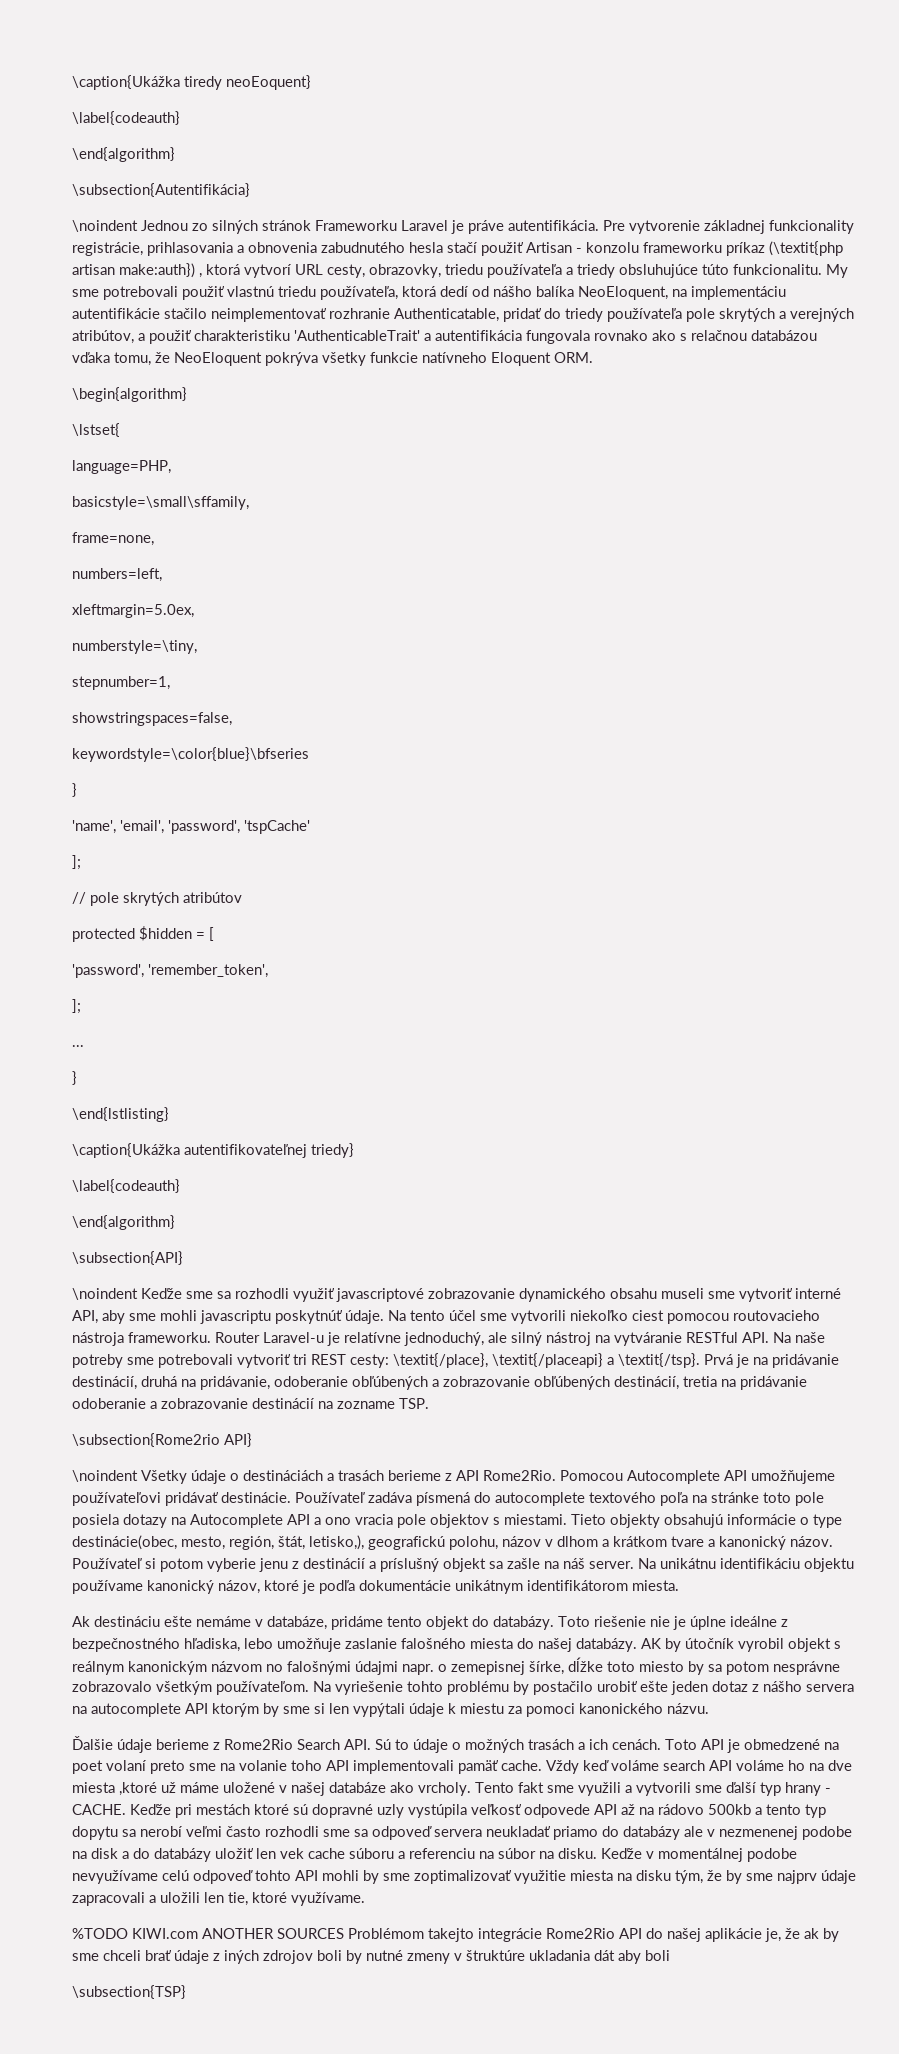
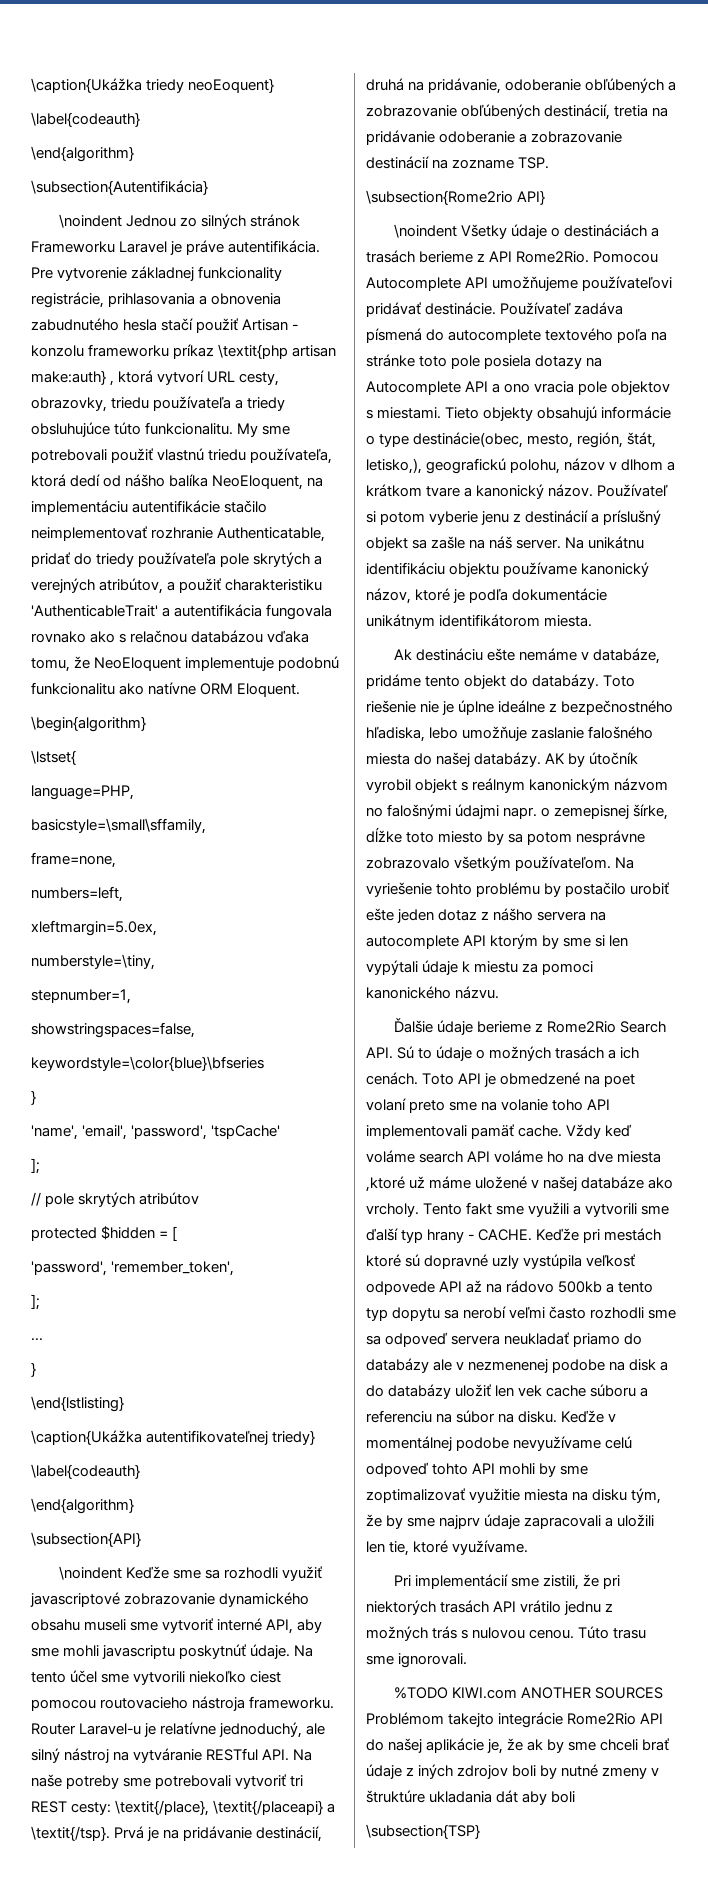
- \caption{Ukážka tiredy neoEoquent}
+ \caption{Ukážka triedy neoEoquent}
- Pre vytvorenie základnej funkcionality registrácie, prihlasovania a obnovenia zabudnutého hesla stačí použiť Artisan - konzolu frameworku príkaz (\textit{php artisan make:auth}) , ktorá vytvorí URL cesty, obrazovky, triedu používateľa a triedy obsluhujúce túto funkcionalitu.
+ Pre vytvorenie základnej funkcionality registrácie, prihlasovania a obnovenia zabudnutého hesla stačí použiť Artisan - konzolu frameworku príkaz \textit{php artisan make:auth} , ktorá vytvorí URL cesty, obrazovky, triedu používateľa a triedy obsluhujúce túto funkcionalitu.
- My sme potrebovali použiť vlastnú triedu používateľa, ktorá dedí od nášho balíka NeoEloquent, na implementáciu autentifikácie stačilo neimplementovať rozhranie Authenticatable, pridať do triedy používateľa pole skrytých a verejných atribútov, a použiť charakteristiku 'AuthenticableTrait' a autentifikácia fungovala rovnako ako s relačnou databázou vďaka tomu, že NeoEloquent pokrýva všetky funkcie natívneho Eloquent ORM.
+ My sme potrebovali použiť vlastnú triedu používateľa, ktorá dedí od nášho balíka NeoEloquent, na implementáciu autentifikácie stačilo neimplementovať rozhranie Authenticatable, pridať do triedy používateľa pole skrytých a verejných atribútov, a použiť charakteristiku 'AuthenticableTrait' a autentifikácia fungovala rovnako ako s relačnou databázou vďaka tomu, že NeoEloquent implementuje podobnú funkcionalitu ako natívne ORM Eloquent.
+ Pri implementácií sme zistili, že pri niektorých trasách API vrátilo jednu z možných trás s nulovou cenou. Túto trasu sme ignorovali.

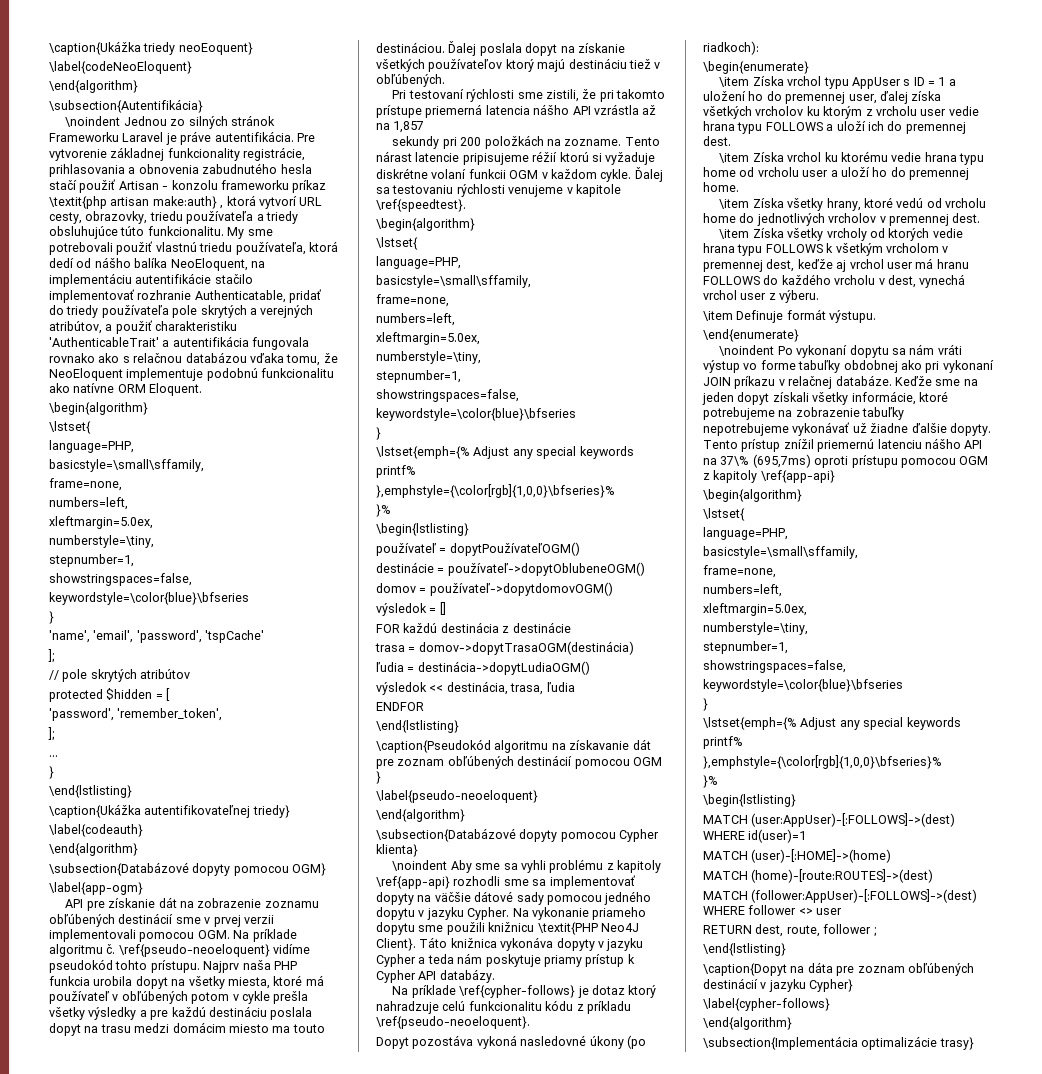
  \caption{Ukážka triedy neoEoquent}
- \label{codeauth}
+ \label{codeNeoEloquent}
- My sme potrebovali použiť vlastnú triedu používateľa, ktorá dedí od nášho balíka NeoEloquent, na implementáciu autentifikácie stačilo neimplementovať rozhranie Authenticatable, pridať do triedy používateľa pole skrytých a verejných atribútov, a použiť charakteristiku 'AuthenticableTrait' a autentifikácia fungovala rovnako ako s relačnou databázou vďaka tomu, že NeoEloquent implementuje podobnú funkcionalitu ako natívne ORM Eloquent.
+ My sme potrebovali použiť vlastnú triedu používateľa, ktorá dedí od nášho balíka NeoEloquent, na implementáciu autentifikácie stačilo implementovať rozhranie Authenticatable, pridať do triedy používateľa pole skrytých a verejných atribútov, a použiť charakteristiku 'AuthenticableTrait' a autentifikácia fungovala rovnako ako s relačnou databázou vďaka tomu, že NeoEloquent implementuje podobnú funkcionalitu ako natívne ORM Eloquent.
- \subsection{API}
- \noindent Keďže sme sa rozhodli využiť javascriptové zobrazovanie dynamického obsahu museli sme vytvoriť interné API, aby sme mohli javascriptu poskytnúť údaje. Na tento účel sme vytvorili niekoľko ciest pomocou routovacieho nástroja frameworku. Router Laravel-u je relatívne jednoduchý, ale silný nástroj na vytváranie RESTful API. Na naše potreby sme potrebovali vytvoriť tri REST cesty: \textit{/place}, \textit{/placeapi} a \textit{/tsp}. Prvá je na pridávanie destinácií, druhá na pridávanie, odoberanie obľúbených a zobrazovanie obľúbených destinácií, tretia na pridávanie odoberanie a zobrazovanie destinácií na zozname TSP.
- \subsection{Rome2rio API}
- \noindent Všetky údaje o destináciách a trasách berieme z API Rome2Rio. Pomocou Autocomplete API umožňujeme používateľovi pridávať destinácie. Používateľ zadáva písmená do autocomplete textového poľa na stránke toto pole posiela dotazy na Autocomplete API a ono vracia pole objektov s miestami. Tieto objekty obsahujú informácie o type destinácie(obec, mesto, región, štát, letisko,), geografickú polohu, názov v dlhom a krátkom tvare a kanonický názov. Používateľ si potom vyberie jenu z destinácií a príslušný objekt sa zašle na náš server. Na unikátnu identifikáciu objektu používame kanonický názov, ktoré je podľa dokumentácie unikátnym identifikátorom miesta.
- Ak destináciu ešte nemáme v databáze, pridáme tento objekt do databázy. Toto riešenie nie je úplne ideálne z bezpečnostného hľadiska, lebo umožňuje zaslanie falošného miesta do našej databázy. AK by útočník vyrobil objekt s reálnym kanonickým názvom no falošnými údajmi napr. o zemepisnej šírke, dĺžke toto miesto by sa potom nesprávne zobrazovalo všetkým používateľom. Na vyriešenie tohto problému by postačilo urobiť ešte jeden dotaz z nášho servera na autocomplete API ktorým by sme si len vypýtali údaje k miestu za pomoci kanonického názvu.
- Ďalšie údaje berieme z Rome2Rio Search API. Sú to údaje o možných trasách a ich cenách. Toto API je obmedzené na poet volaní preto sme na volanie toho API implementovali pamäť cache. Vždy keď voláme search API voláme ho na dve miesta ,ktoré už máme uložené v našej databáze ako vrcholy. Tento fakt sme využili a vytvorili sme ďalší typ hrany - CACHE. Keďže pri mestách ktoré sú dopravné uzly vystúpila veľkosť odpovede API až na rádovo 500kb a tento typ dopytu sa nerobí veľmi často rozhodli sme sa odpoveď servera neukladať priamo do databázy ale v nezmenenej podobe na disk a do databázy uložiť len vek cache súboru a referenciu na súbor na disku. Keďže v momentálnej podobe nevyužívame celú odpoveď tohto API mohli by sme zoptimalizovať využitie miesta na disku tým, že by sme najprv údaje zapracovali a uložili len tie, ktoré využívame.
+ \subsection{Databázové dopyty pomocou OGM}
+ \label{app-ogm}
+ API pre získanie dát na zobrazenie zoznamu obľúbených destinácií sme v prvej verzii implementovali pomocou OGM. Na príklade algoritmu č. \ref{pseudo-neoeloquent} vidíme pseudokód tohto prístupu. Najprv naša PHP funkcia urobila dopyt na všetky miesta, ktoré má používateľ v obľúbených potom v cykle prešla všetky výsledky a pre každú destináciu poslala dopyt na trasu medzi domácim miesto ma touto destináciou. Ďalej poslala dopyt na získanie všetkých používateľov ktorý majú destináciu tiež v obľúbených.
- Pri implementácií sme zistili, že pri niektorých trasách API vrátilo jednu z možných trás s nulovou cenou. Túto trasu sme ignorovali.
- %TODO KIWI.com ANOTHER SOURCES Problémom takejto integrácie Rome2Rio API do našej aplikácie je, že ak by sme chceli brať údaje z iných zdrojov boli by nutné zmeny v štruktúre ukladania dát aby boli
- \subsection{TSP}
+ Pri testovaní rýchlosti sme zistili, že pri takomto prístupe priemerná latencia nášho API vzrástla až na 1,857
+ sekundy pri 200 položkách na zozname. Tento nárast latencie pripisujeme réžií ktorú si vyžaduje diskrétne volaní funkcii OGM v každom cykle. Ďalej sa testovaniu rýchlosti venujeme v kapitole \ref{speedtest}.
+ \begin{algorithm}
+ \lstset{
+ language=PHP,
+ basicstyle=\small\sffamily,
+ frame=none,
+ numbers=left,
+ xleftmargin=5.0ex,
+ numberstyle=\tiny,
+ stepnumber=1,
+ showstringspaces=false,
+ keywordstyle=\color{blue}\bfseries
+ }
+ \lstset{emph={% Adjust any special keywords
+ printf%
+ },emphstyle={\color[rgb]{1,0,0}\bfseries}%
+ }%
+ \begin{lstlisting}
+ používateľ = dopytPoužívateľOGM()
+ destinácie = používateľ->dopytOblubeneOGM()
+ domov = používateľ->dopytdomovOGM()
+ výsledok = []
+ FOR každú destinácia z destinácie
+ trasa = domov->dopytTrasaOGM(destinácia)
+ ľudia = destinácia->dopytLudiaOGM()
+ výsledok << destinácia, trasa, ľudia
+ ENDFOR
+ \end{lstlisting}
+ \caption{Pseudokód algoritmu na získavanie dát pre zoznam obľúbených destinácií pomocou OGM }
+ \label{pseudo-neoeloquent}
+ \end{algorithm}
+ \subsection{Databázové dopyty pomocou Cypher klienta}
+ \noindent Aby sme sa vyhli problému z kapitoly \ref{app-api} rozhodli sme sa implementovať dopyty na väčšie dátové sady pomocou jedného dopytu v jazyku Cypher. Na vykonanie priameho dopytu sme použili knižnicu \textit{PHP Neo4J Client}. Táto knižnica vykonáva dopyty v jazyku Cypher a teda nám poskytuje priamy prístup k Cypher API databázy.
+ Na príklade \ref{cypher-follows} je dotaz ktorý nahradzuje celú funkcionalitu kódu z príkladu \ref{pseudo-neoeloquent}.
+ Dopyt pozostáva vykoná nasledovné úkony (po riadkoch):
+ \begin{enumerate}
+ \item Získa vrchol typu AppUser s ID = 1 a uložení ho do premennej user, ďalej získa všetkých vrcholov ku ktorým z vrcholu user vedie hrana typu FOLLOWS a uloží ich do premennej dest.
+ \item Získa vrchol ku ktorému vedie hrana typu home od vrcholu user a uloží ho do premennej home.
+ \item Získa všetky hrany, ktoré vedú od vrcholu home do jednotlivých vrcholov v premennej dest.
+ \item Získa všetky vrcholy od ktorých vedie hrana typu FOLLOWS k všetkým vrcholom v premennej dest, keďže aj vrchol user má hranu FOLLOWS do každého vrcholu v dest, vynechá vrchol user z výberu.
+ \item Definuje formát výstupu.
+ \end{enumerate}
+ \noindent Po vykonaní dopytu sa nám vráti výstup vo forme tabuľky obdobnej ako pri vykonaní JOIN príkazu v relačnej databáze. Keďže sme na jeden dopyt získali všetky informácie, ktoré potrebujeme na zobrazenie tabuľky nepotrebujeme vykonávať už žiadne ďalšie dopyty. Tento prístup znížil priemernú latenciu nášho API na 37\% (695,7ms) oproti prístupu pomocou OGM z kapitoly \ref{app-api}
+ \begin{algorithm}
+ \lstset{
+ language=PHP,
+ basicstyle=\small\sffamily,
+ frame=none,
+ numbers=left,
+ xleftmargin=5.0ex,
+ numberstyle=\tiny,
+ stepnumber=1,
+ showstringspaces=false,
+ keywordstyle=\color{blue}\bfseries
+ }
+ \lstset{emph={% Adjust any special keywords
+ printf%
+ },emphstyle={\color[rgb]{1,0,0}\bfseries}%
+ }%
+ \begin{lstlisting}
+ MATCH (user:AppUser)-[:FOLLOWS]->(dest) WHERE id(user)=1
+ MATCH (user)-[:HOME]->(home)
+ MATCH (home)-[route:ROUTES]->(dest)
+ MATCH (follower:AppUser)-[:FOLLOWS]->(dest) WHERE follower <> user
+ RETURN dest, route, follower ;
+ \end{lstlisting}
+ \caption{Dopyt na dáta pre zoznam obľúbených destinácií v jazyku Cypher}
+ \label{cypher-follows}
+ \end{algorithm}
+ \subsection{Implementácia optimalizácie trasy}

